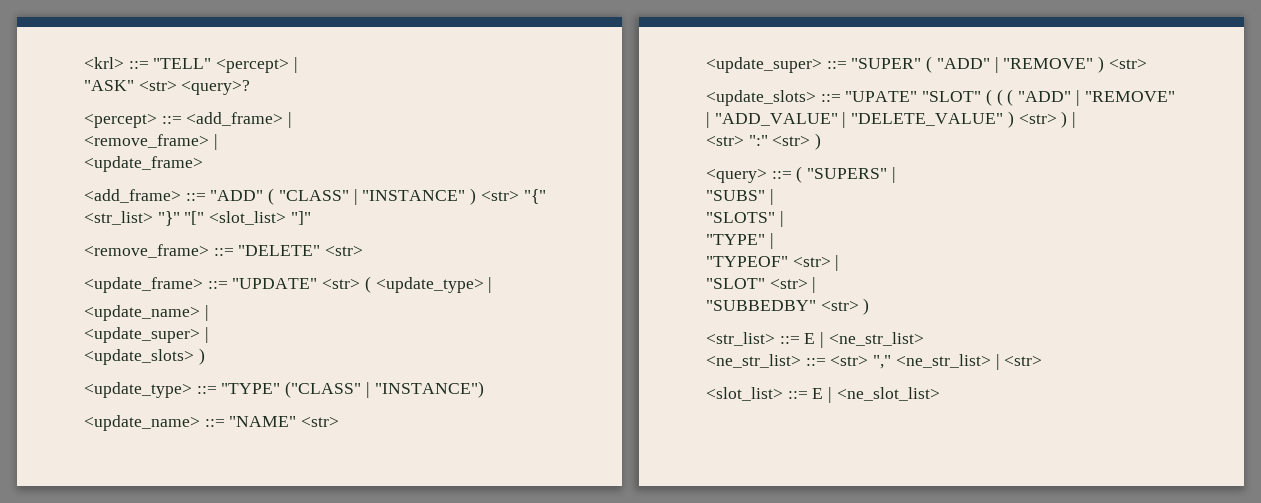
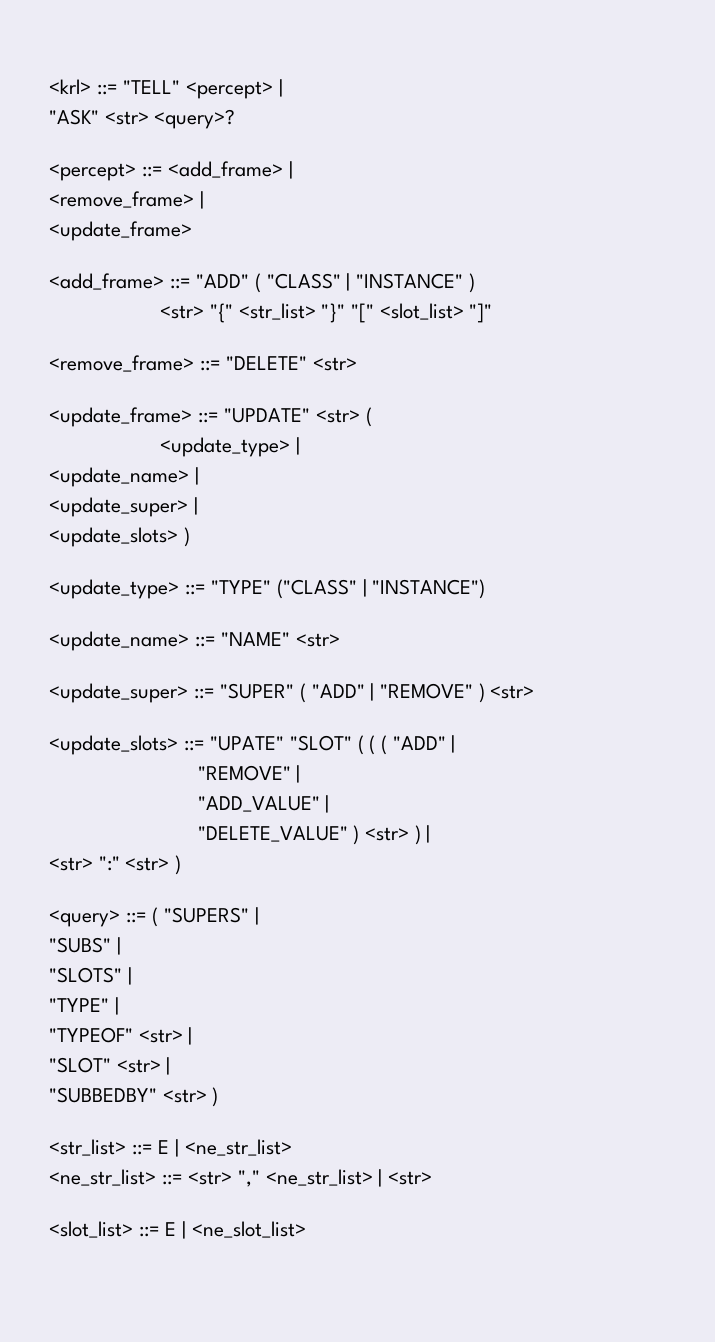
- <add_frame> ::= "ADD" ( "CLASS" | "INSTANCE" ) <str> "{" <str_list> "}" "[" <slot_list> "]"
+ <add_frame> ::= "ADD" ( "CLASS" | "INSTANCE" )
+ <str> "{" <str_list> "}" "[" <slot_list> "]"
- <update_frame> ::= "UPDATE" <str> ( <update_type> |
+ <update_frame> ::= "UPDATE" <str> (
+ <update_type> |
- <update_slots> ::= "UPATE" "SLOT" ( ( ( "ADD" | "REMOVE" | "ADD_VALUE" | "DELETE_VALUE" ) <str> ) |
+ <update_slots> ::= "UPATE" "SLOT" ( ( ( "ADD" |
+ "REMOVE" |
+ "ADD_VALUE" |
+ "DELETE_VALUE" ) <str> ) |

